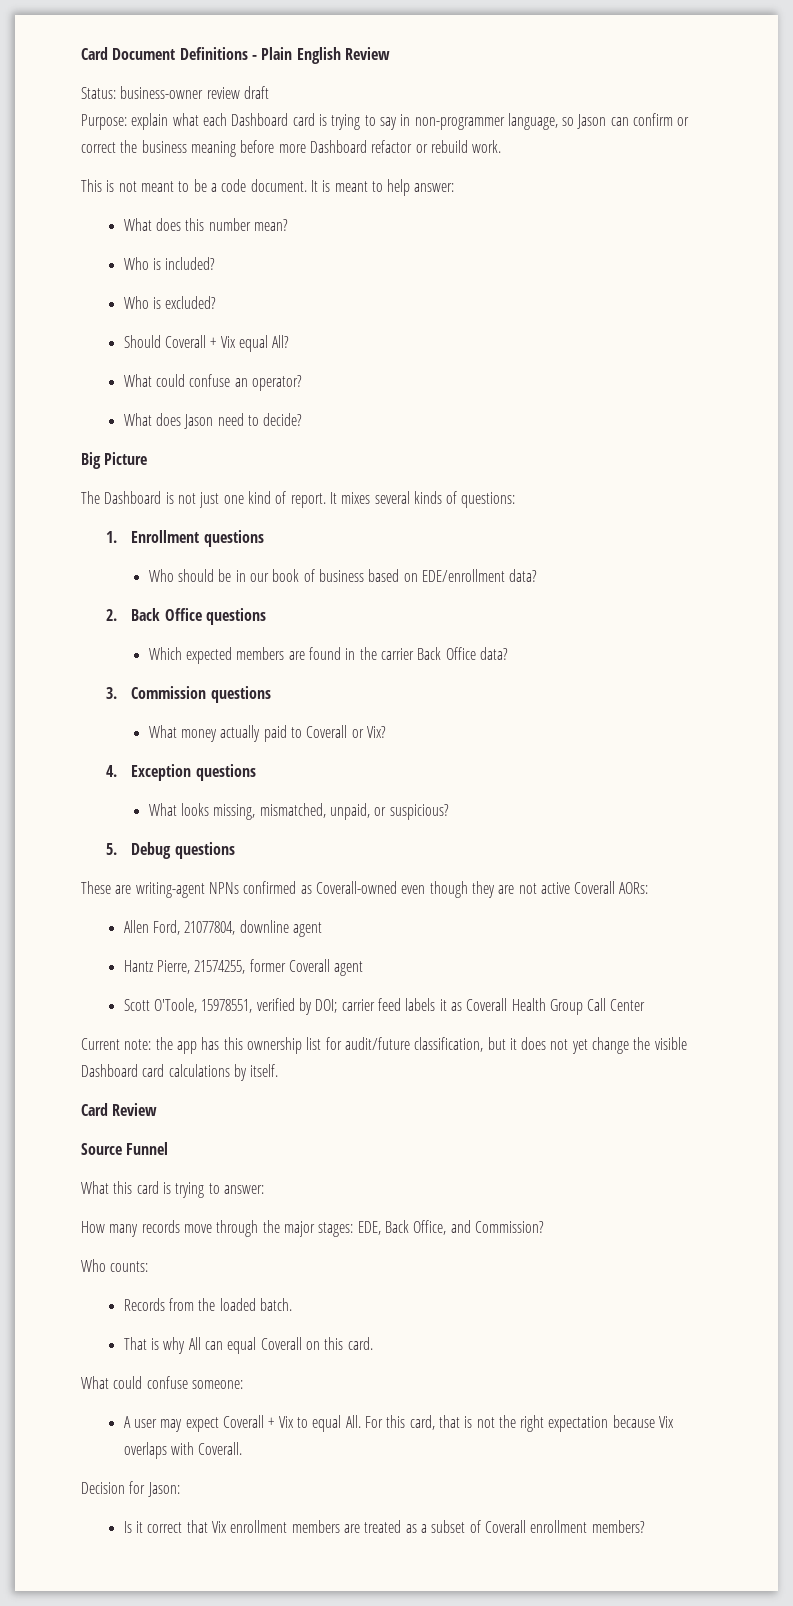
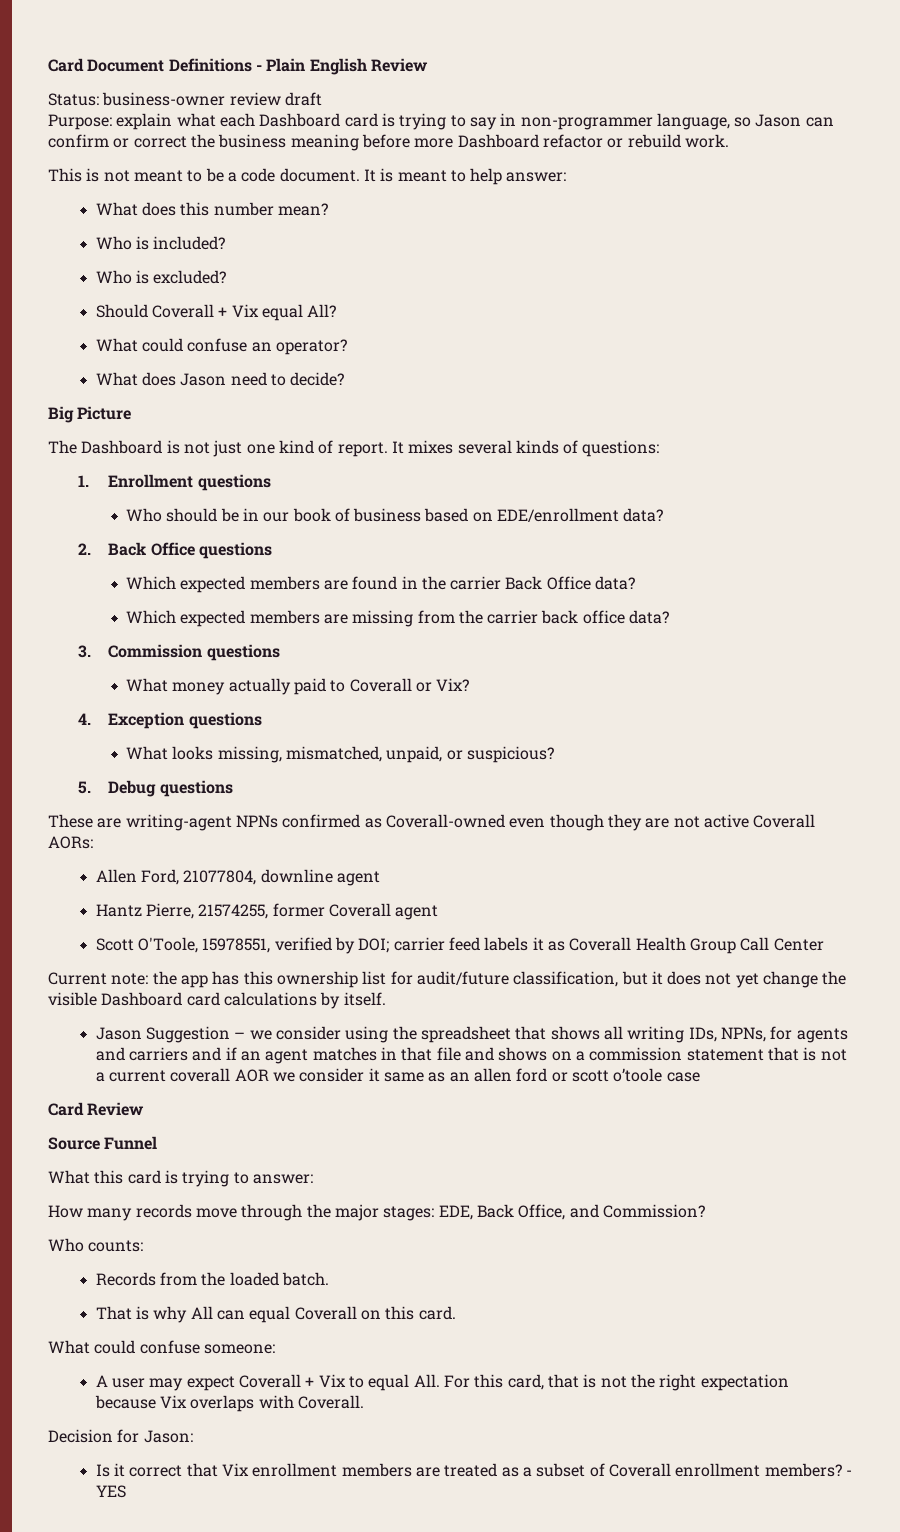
+ Which expected members are missing from the carrier back office data?
+ Jason Suggestion – we consider using the spreadsheet that shows all writing IDs, NPNs, for agents and carriers and if an agent matches in that file and shows on a commission statement that is not a current coverall AOR we consider it same as an allen ford or scott o’toole case
+ - YES

